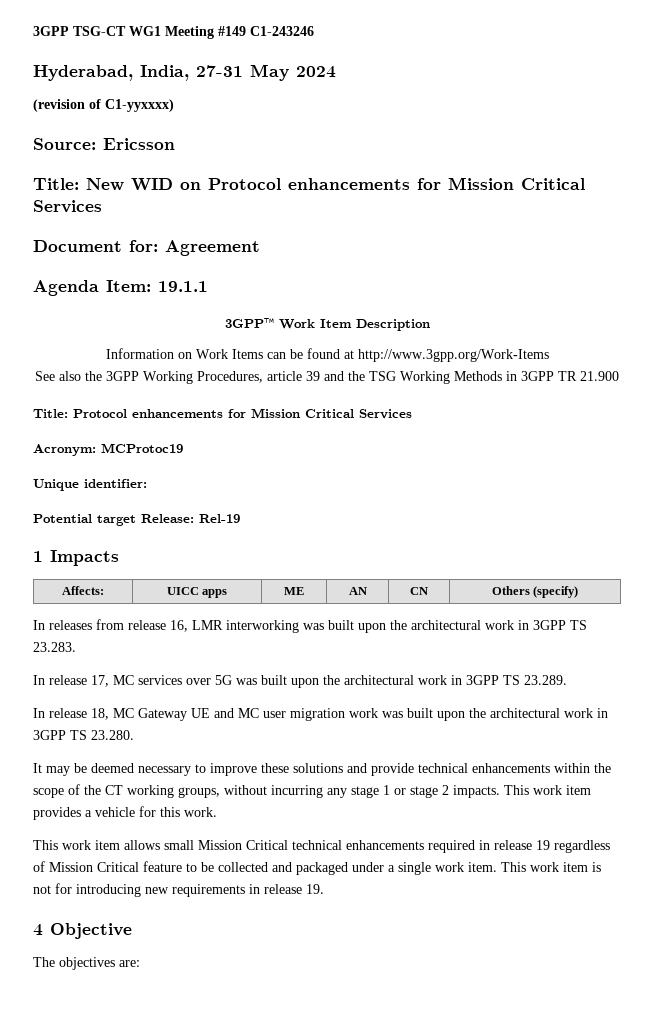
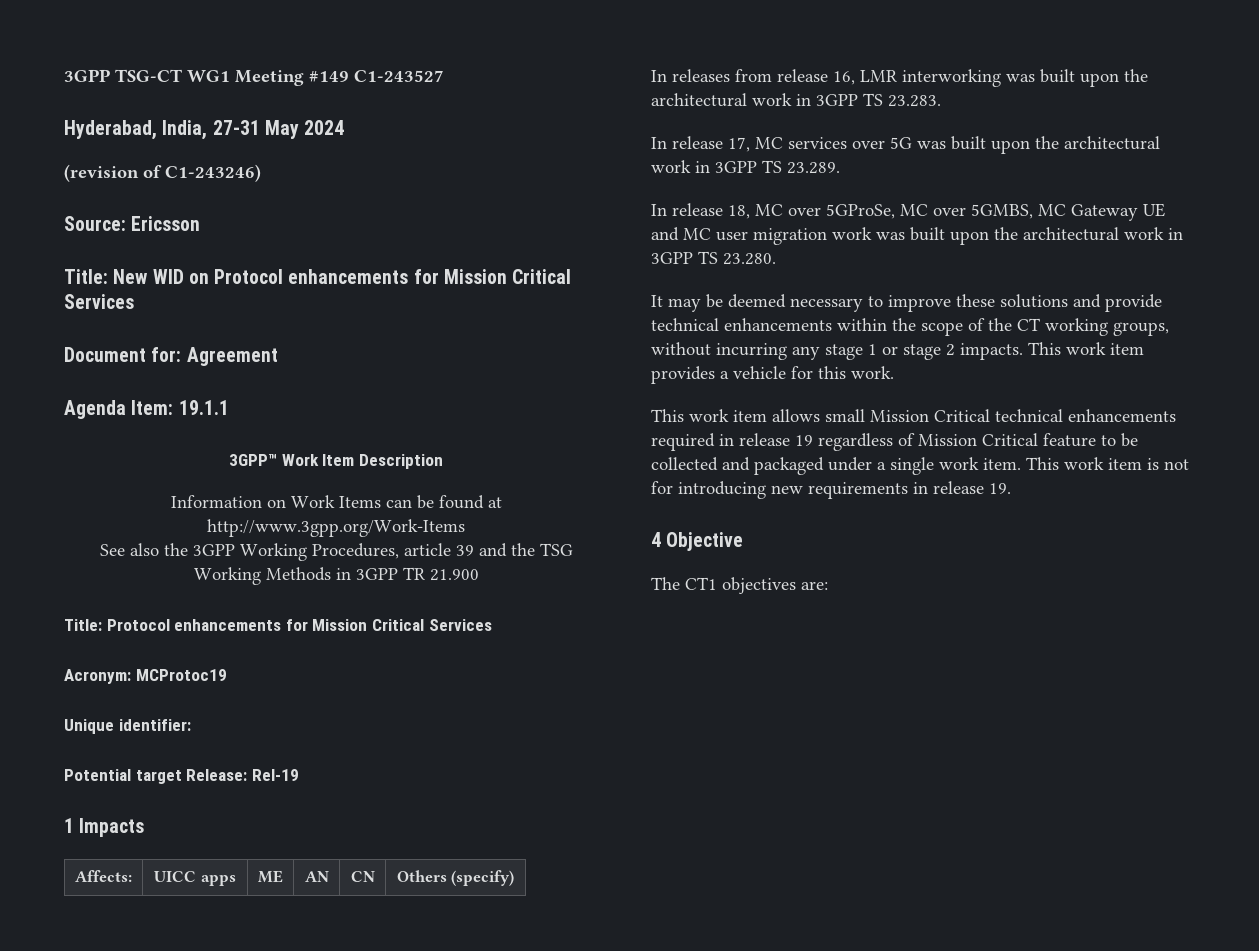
- 3GPP TSG-CT WG1 Meeting #149 C1-243246
+ 3GPP TSG-CT WG1 Meeting #149 C1-243527
- (revision of C1-yyxxxx)
+ (revision of C1-243246)
- In release 18, MC Gateway UE and MC user migration work was built upon the architectural work in 3GPP TS 23.280.
+ In release 18, MC over 5GProSe, MC over 5GMBS, MC Gateway UE and MC user migration work was built upon the architectural work in 3GPP TS 23.280.
- The objectives are:
+ The CT1 objectives are:

